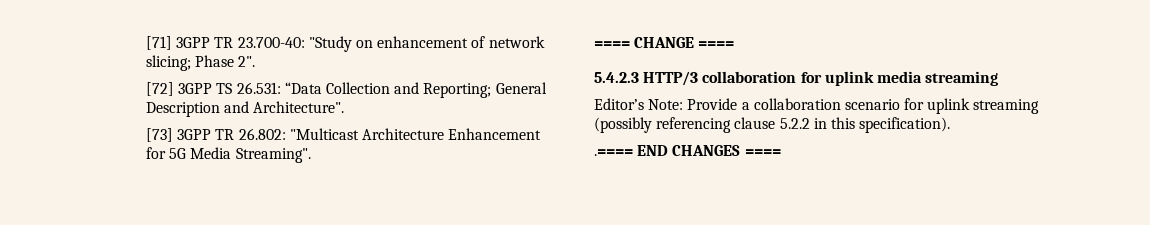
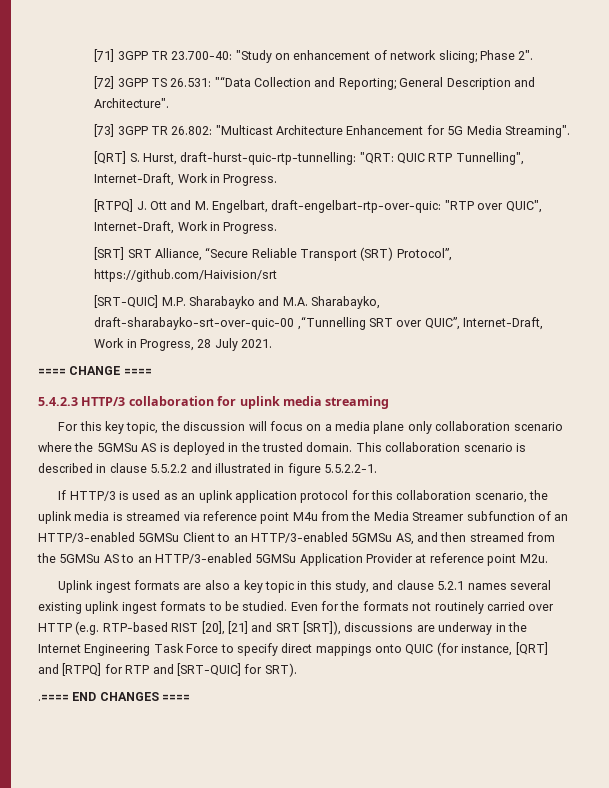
- [72] 3GPP TS 26.531: “Data Collection and Reporting; General Description and Architecture".
+ [72] 3GPP TS 26.531: "“Data Collection and Reporting; General Description and Architecture".
+ [QRT] S. Hurst, draft-hurst-quic-rtp-tunnelling: "QRT: QUIC RTP Tunnelling", Internet-Draft, Work in Progress.
+ [RTPQ] J. Ott and M. Engelbart, draft-engelbart-rtp-over-quic: "RTP over QUIC", Internet-Draft, Work in Progress.
+ [SRT] SRT Alliance, “Secure Reliable Transport (SRT) Protocol”, https://github.com/Haivision/srt
+ [SRT-QUIC] M.P. Sharabayko and M.A. Sharabayko, draft-sharabayko-srt-over-quic-00 ,“Tunnelling SRT over QUIC”, Internet-Draft, Work in Progress, 28 July 2021.
- Editor’s Note: Provide a collaboration scenario for uplink streaming (possibly referencing clause 5.2.2 in this specification).
+ For this key topic, the discussion will focus on a media plane only collaboration scenario where the 5GMSu AS is deployed in the trusted domain. This collaboration scenario is described in clause 5.5.2.2 and illustrated in figure 5.5.2.2-1.
+ If HTTP/3 is used as an uplink application protocol for this collaboration scenario, the uplink media is streamed via reference point M4u from the Media Streamer subfunction of an HTTP/3-enabled 5GMSu Client to an HTTP/3-enabled 5GMSu AS, and then streamed from the 5GMSu AS to an HTTP/3-enabled 5GMSu Application Provider at reference point M2u.
+ Uplink ingest formats are also a key topic in this study, and clause 5.2.1 names several existing uplink ingest formats to be studied. Even for the formats not routinely carried over HTTP (e.g. RTP-based RIST [20], [21] and SRT [SRT]), discussions are underway in the Internet Engineering Task Force to specify direct mappings onto QUIC (for instance, [QRT] and [RTPQ] for RTP and [SRT-QUIC] for SRT).

